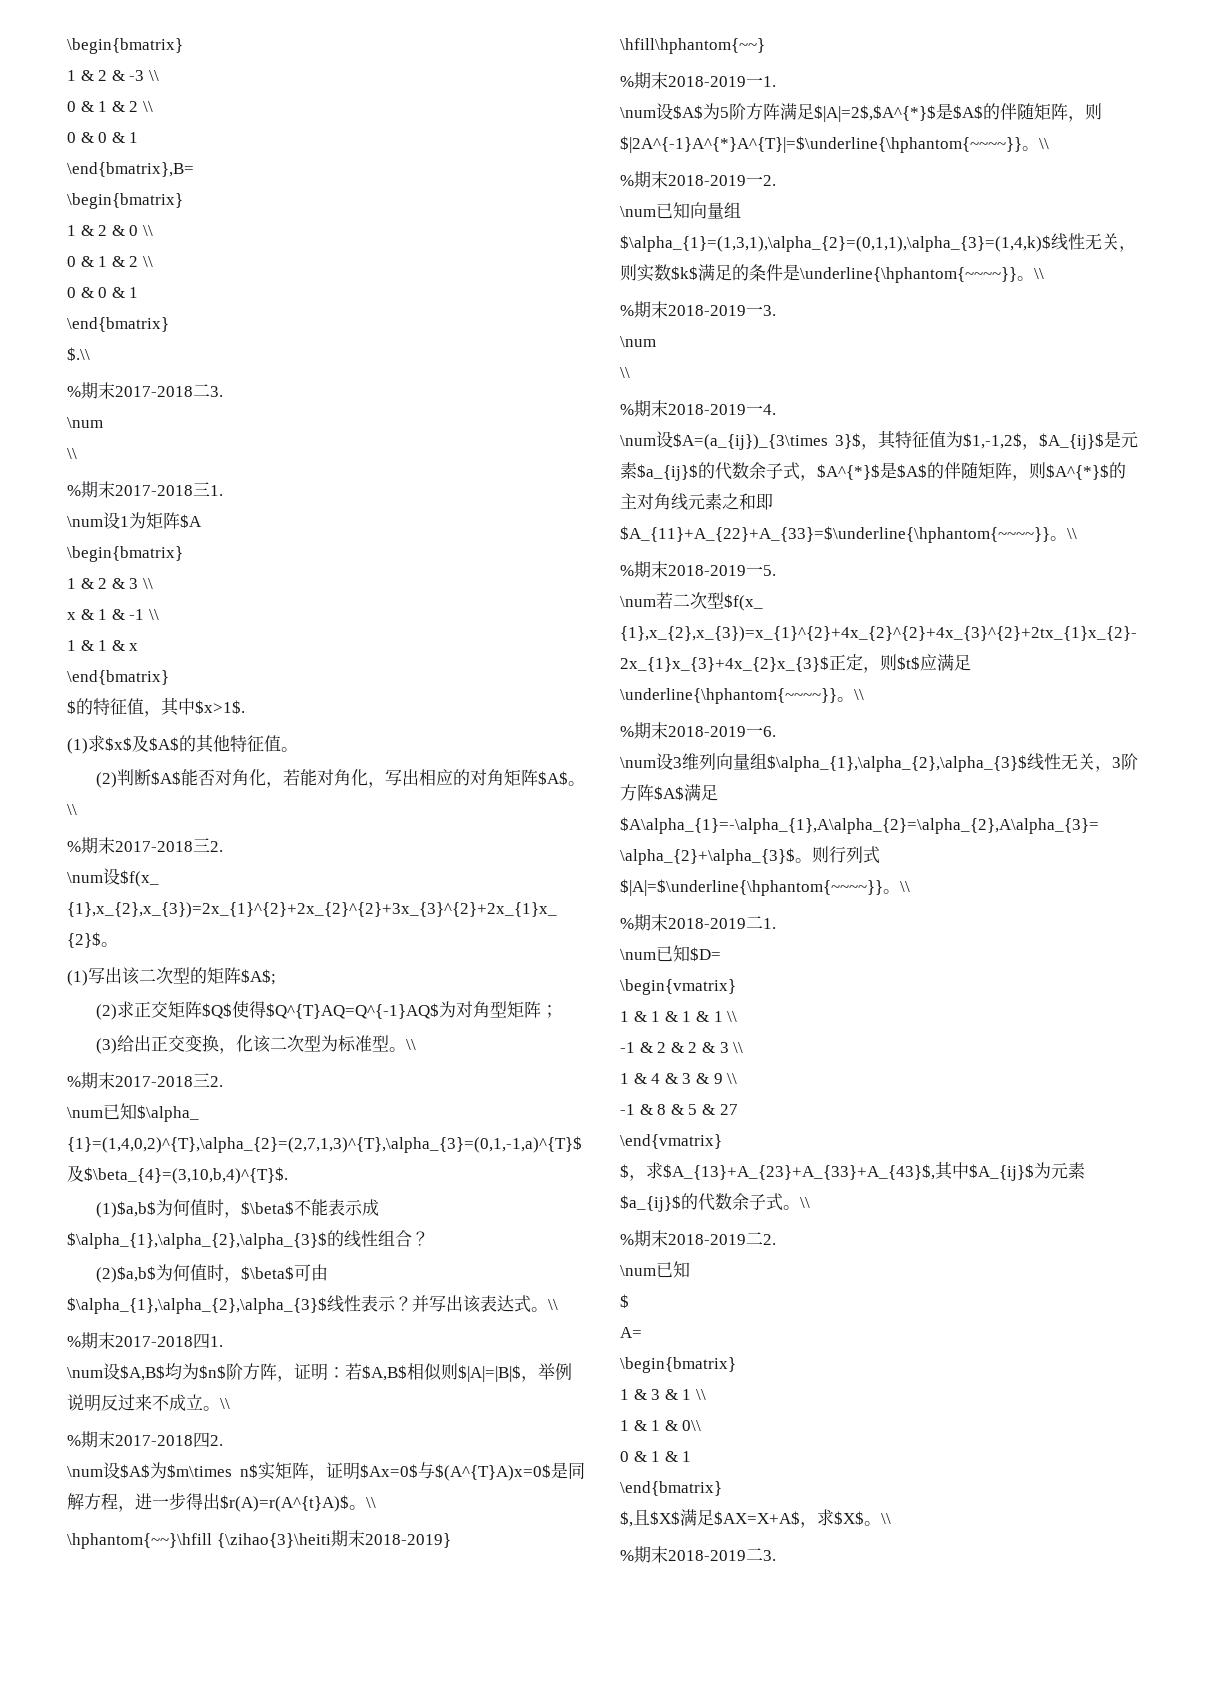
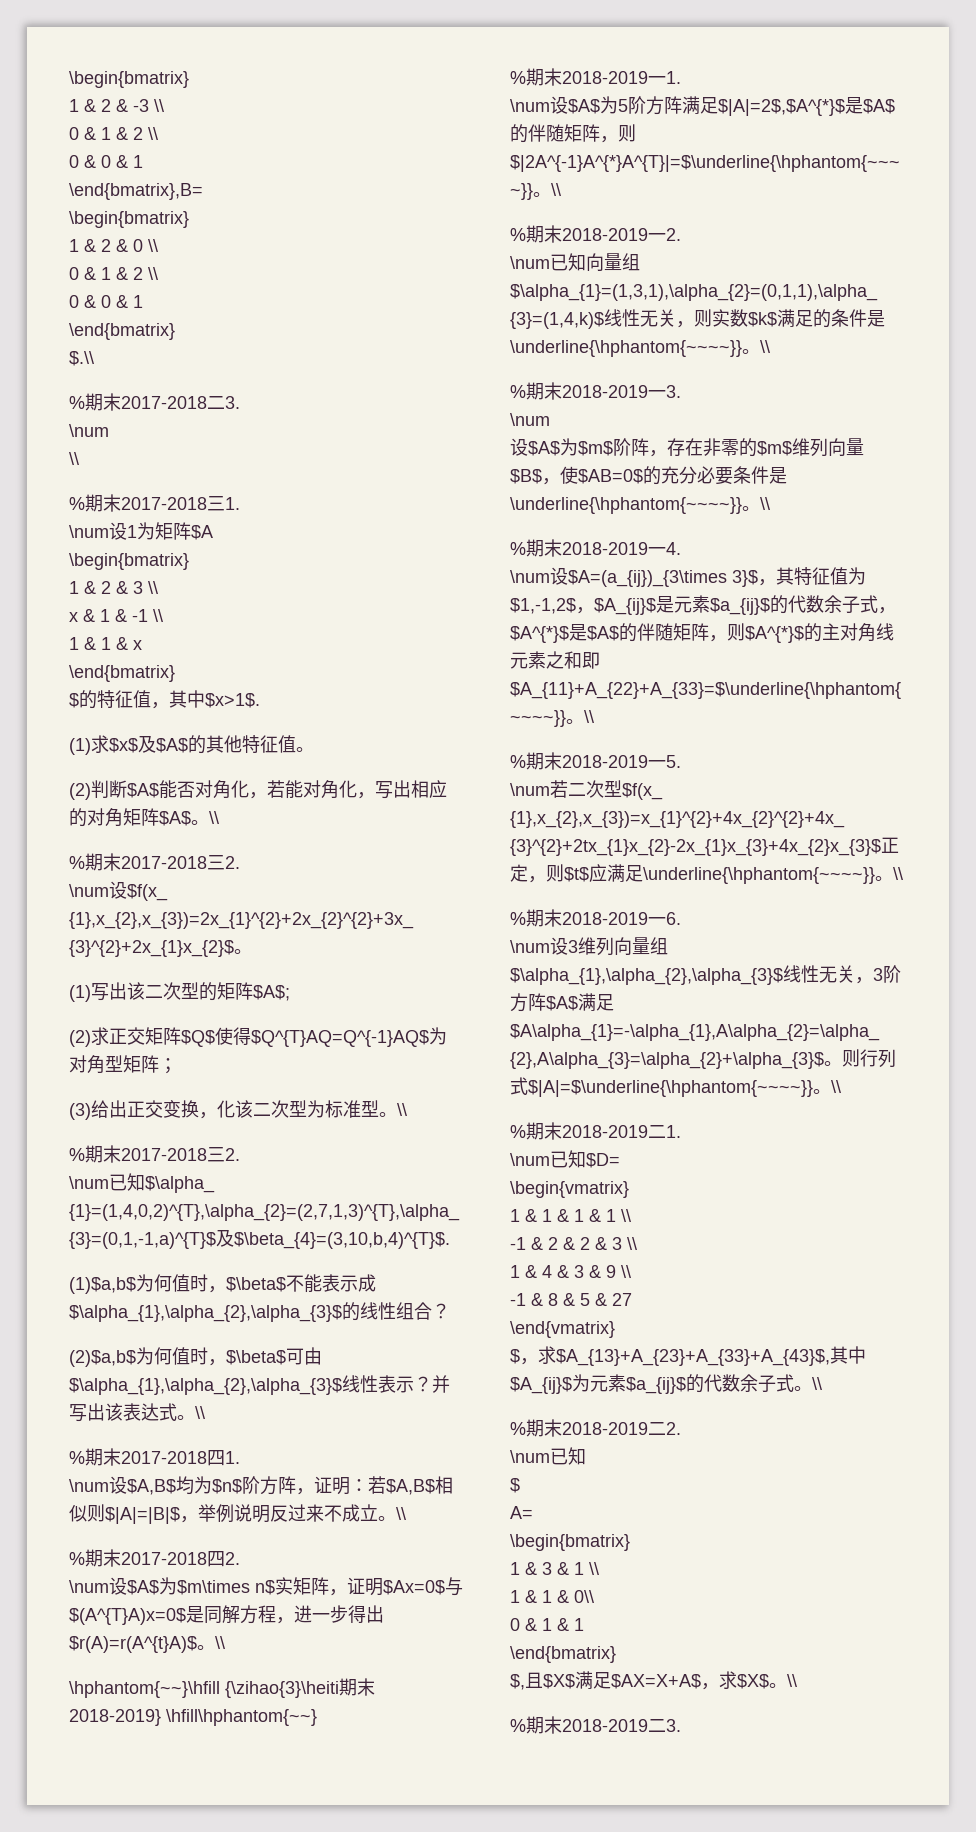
+ 设$A$为$m$阶阵，存在非零的$m$维列向量$B$，使$AB=0$的充分必要条件是\underline{\hphantom{~~~~}}。

